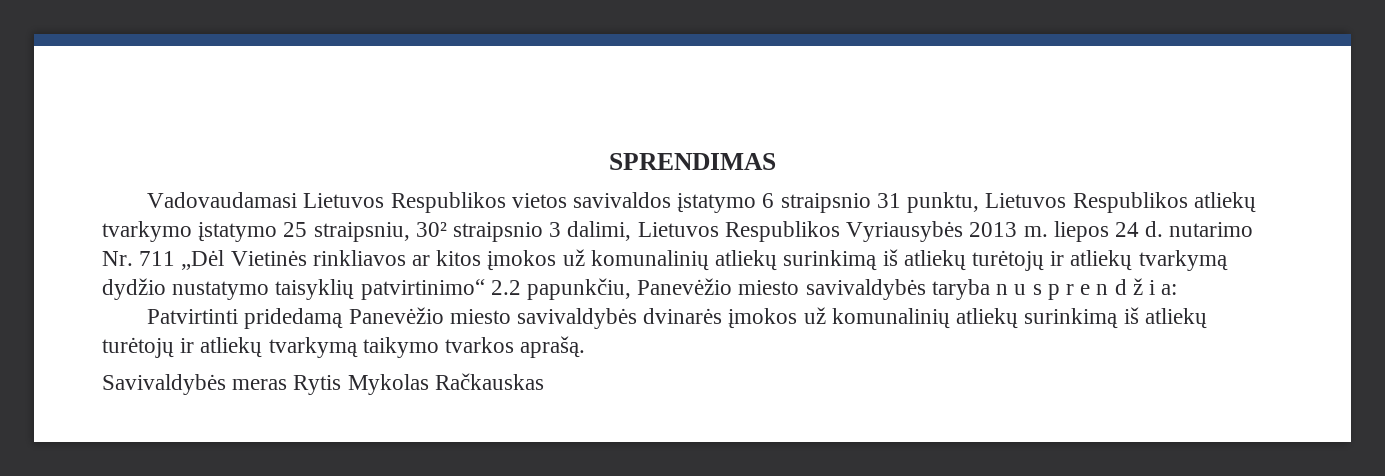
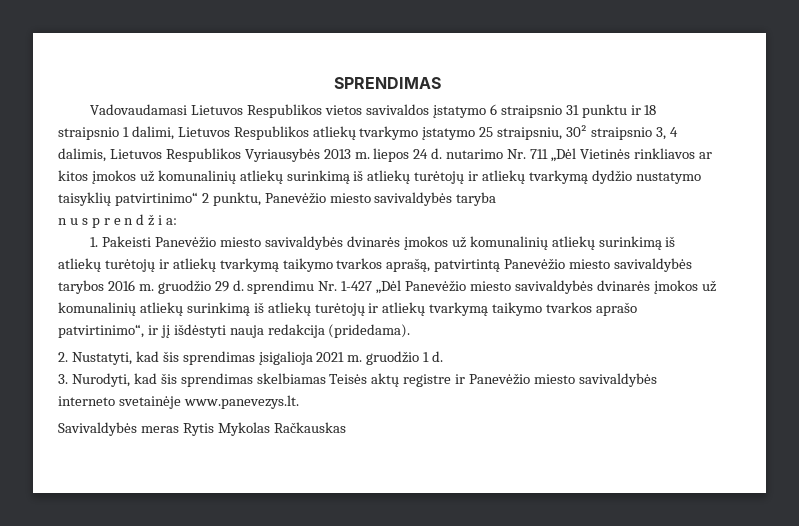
- Vadovaudamasi Lietuvos Respublikos vietos savivaldos įstatymo 6 straipsnio 31 punktu, Lietuvos Respublikos atliekų tvarkymo įstatymo 25 straipsniu, 30² straipsnio 3 dalimi, Lietuvos Respublikos Vyriausybės 2013 m. liepos 24 d. nutarimo Nr. 711 „Dėl Vietinės rinkliavos ar kitos įmokos už komunalinių atliekų surinkimą iš atliekų turėtojų ir atliekų tvarkymą dydžio nustatymo taisyklių patvirtinimo“ 2.2 papunkčiu, Panevėžio miesto savivaldybės taryba n u s p r e n d ž i a:
+ Vadovaudamasi Lietuvos Respublikos vietos savivaldos įstatymo 6 straipsnio 31 punktu ir 18 straipsnio 1 dalimi, Lietuvos Respublikos atliekų tvarkymo įstatymo 25 straipsniu, 30² straipsnio 3, 4 dalimis, Lietuvos Respublikos Vyriausybės 2013 m. liepos 24 d. nutarimo Nr. 711 „Dėl Vietinės rinkliavos ar kitos įmokos už komunalinių atliekų surinkimą iš atliekų turėtojų ir atliekų tvarkymą dydžio nustatymo taisyklių patvirtinimo“ 2 punktu, Panevėžio miesto savivaldybės taryba
+ n u s p r e n d ž i a:
- Patvirtinti pridedamą Panevėžio miesto savivaldybės dvinarės įmokos už komunalinių atliekų surinkimą iš atliekų turėtojų ir atliekų tvarkymą taikymo tvarkos aprašą.
+ 1. Pakeisti Panevėžio miesto savivaldybės dvinarės įmokos už komunalinių atliekų surinkimą iš atliekų turėtojų ir atliekų tvarkymą taikymo tvarkos aprašą, patvirtintą Panevėžio miesto savivaldybės tarybos 2016 m. gruodžio 29 d. sprendimu Nr. 1-427 „Dėl Panevėžio miesto savivaldybės dvinarės įmokos už komunalinių atliekų surinkimą iš atliekų turėtojų ir atliekų tvarkymą taikymo tvarkos aprašo patvirtinimo“, ir jį išdėstyti nauja redakcija (pridedama).
+ 2. Nustatyti, kad šis sprendimas įsigalioja 2021 m. gruodžio 1 d.
+ 3. Nurodyti, kad šis sprendimas skelbiamas Teisės aktų registre ir Panevėžio miesto savivaldybės interneto svetainėje www.panevezys.lt.

